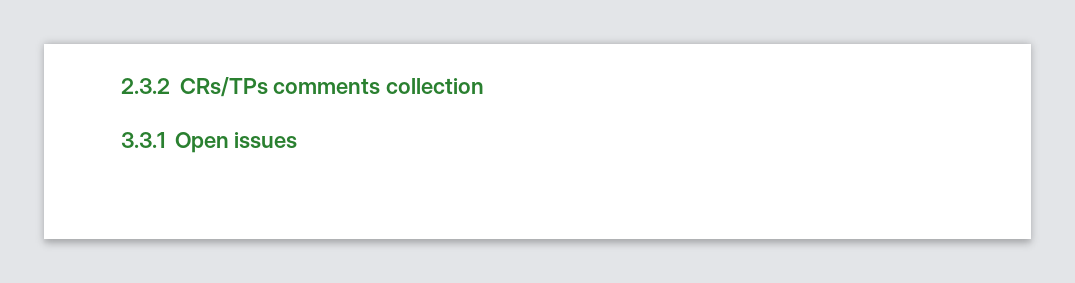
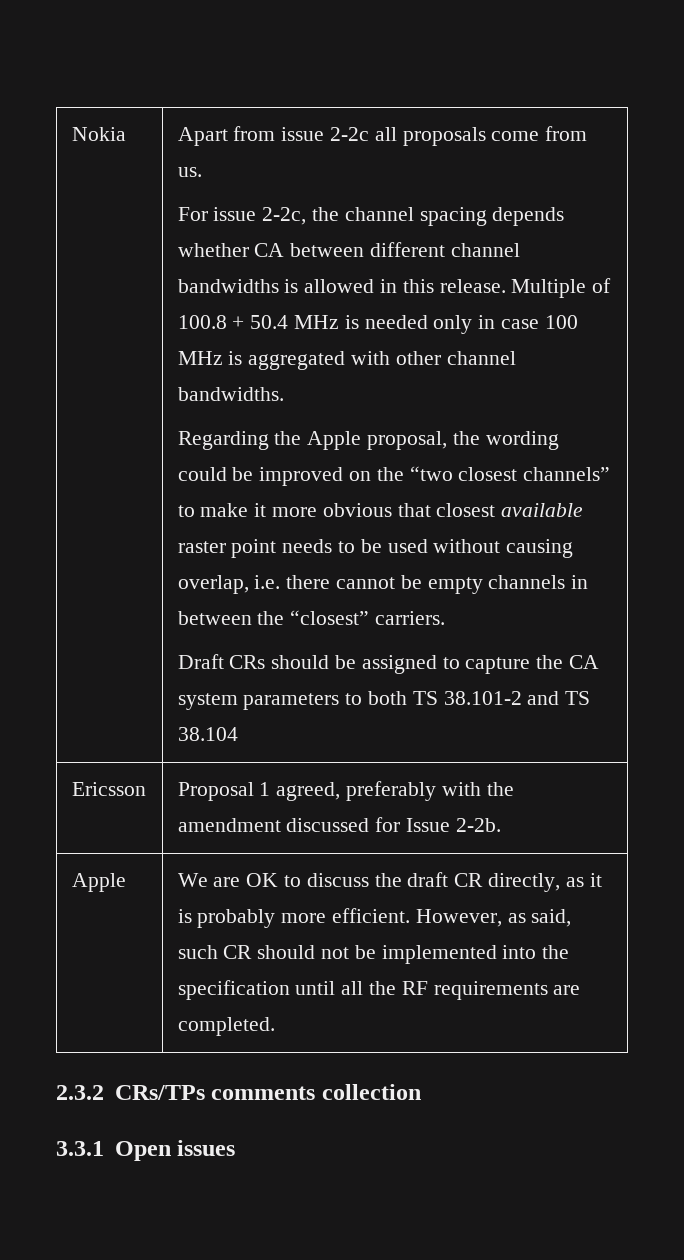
+ Nokia | Apart from issue 2-2c all proposals come from us.
+ For issue 2-2c, the channel spacing depends whether CA between different channel bandwidths is allowed in this release. Multiple of 100.8 + 50.4 MHz is needed only in case 100 MHz is aggregated with other channel bandwidths.
+ Regarding the Apple proposal, the wording could be improved on the “two closest channels” to make it more obvious that closest available raster point needs to be used without causing overlap, i.e. there cannot be empty channels in between the “closest” carriers.
+ Draft CRs should be assigned to capture the CA system parameters to both TS 38.101-2 and TS 38.104
+ Ericsson | Proposal 1 agreed, preferably with the amendment discussed for Issue 2-2b.
+ Apple | We are OK to discuss the draft CR directly, as it is probably more efficient. However, as said, such CR should not be implemented into the specification until all the RF requirements are completed.

